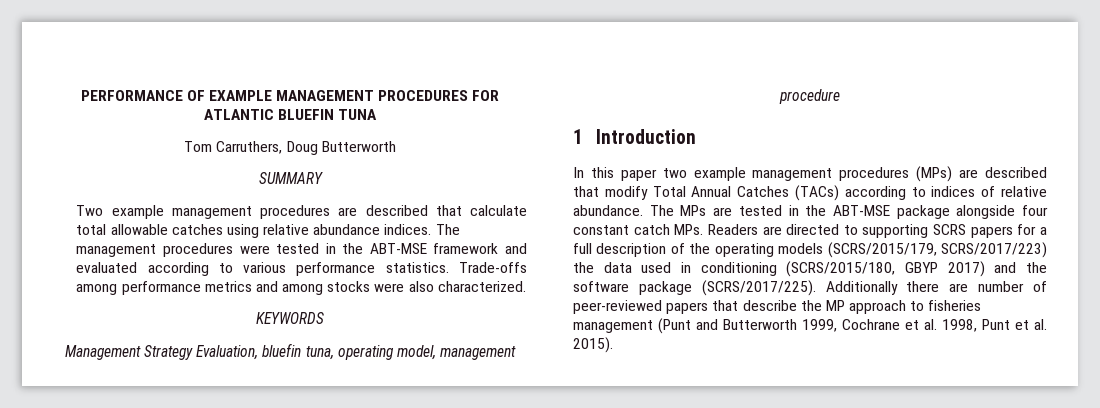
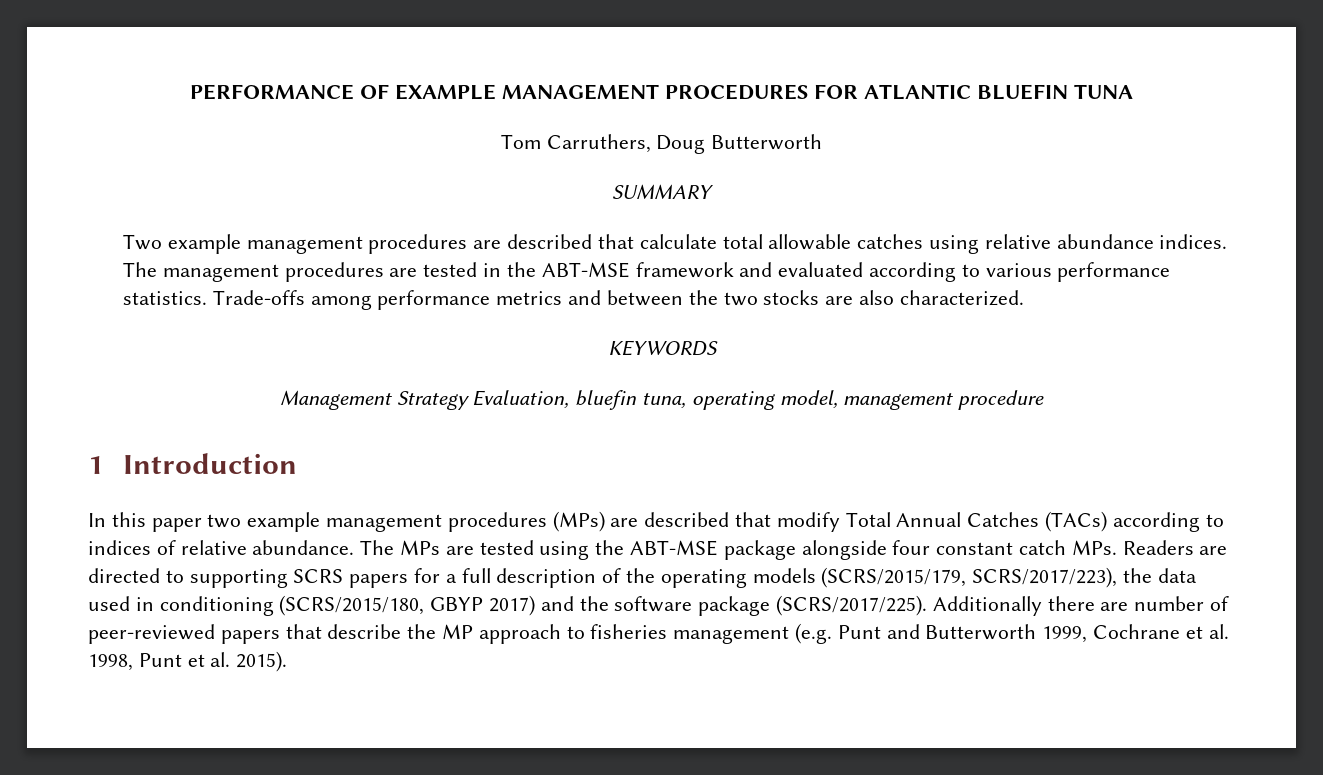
- The management procedures were tested in the ABT-MSE framework and evaluated according to various performance statistics.
+ The management procedures are tested in the ABT-MSE framework and evaluated according to various performance statistics.
- Trade-offs among performance metrics and among stocks were also characterized.
+ Trade-offs among performance metrics and between the two stocks are also characterized.
- The MPs are tested in the ABT-MSE package alongside four constant catch MPs. Readers are directed to supporting SCRS papers for a full description of the operating models (SCRS/2015/179, SCRS/2017/223) the data used in conditioning (SCRS/2015/180, GBYP 2017) and the software package (SCRS/2017/225).
+ The MPs are tested using the ABT-MSE package alongside four constant catch MPs. Readers are directed to supporting SCRS papers for a full description of the operating models (SCRS/2015/179, SCRS/2017/223), the data used in conditioning (SCRS/2015/180, GBYP 2017) and the software package (SCRS/2017/225).
- Additionally there are number of peer-reviewed papers that describe the MP approach to fisheries management (Punt and Butterworth 1999, Cochrane et al. 1998, Punt et al. 2015).
+ Additionally there are number of peer-reviewed papers that describe the MP approach to fisheries management (e.g. Punt and Butterworth 1999, Cochrane et al. 1998, Punt et al. 2015).

